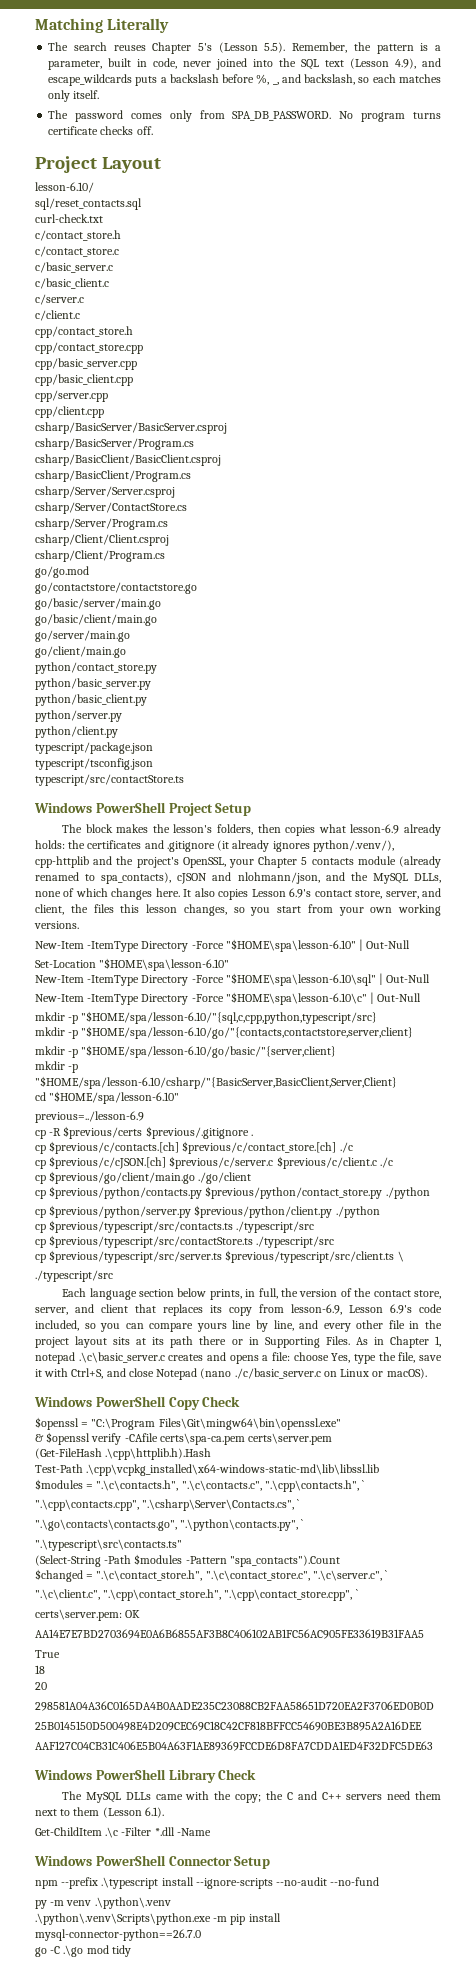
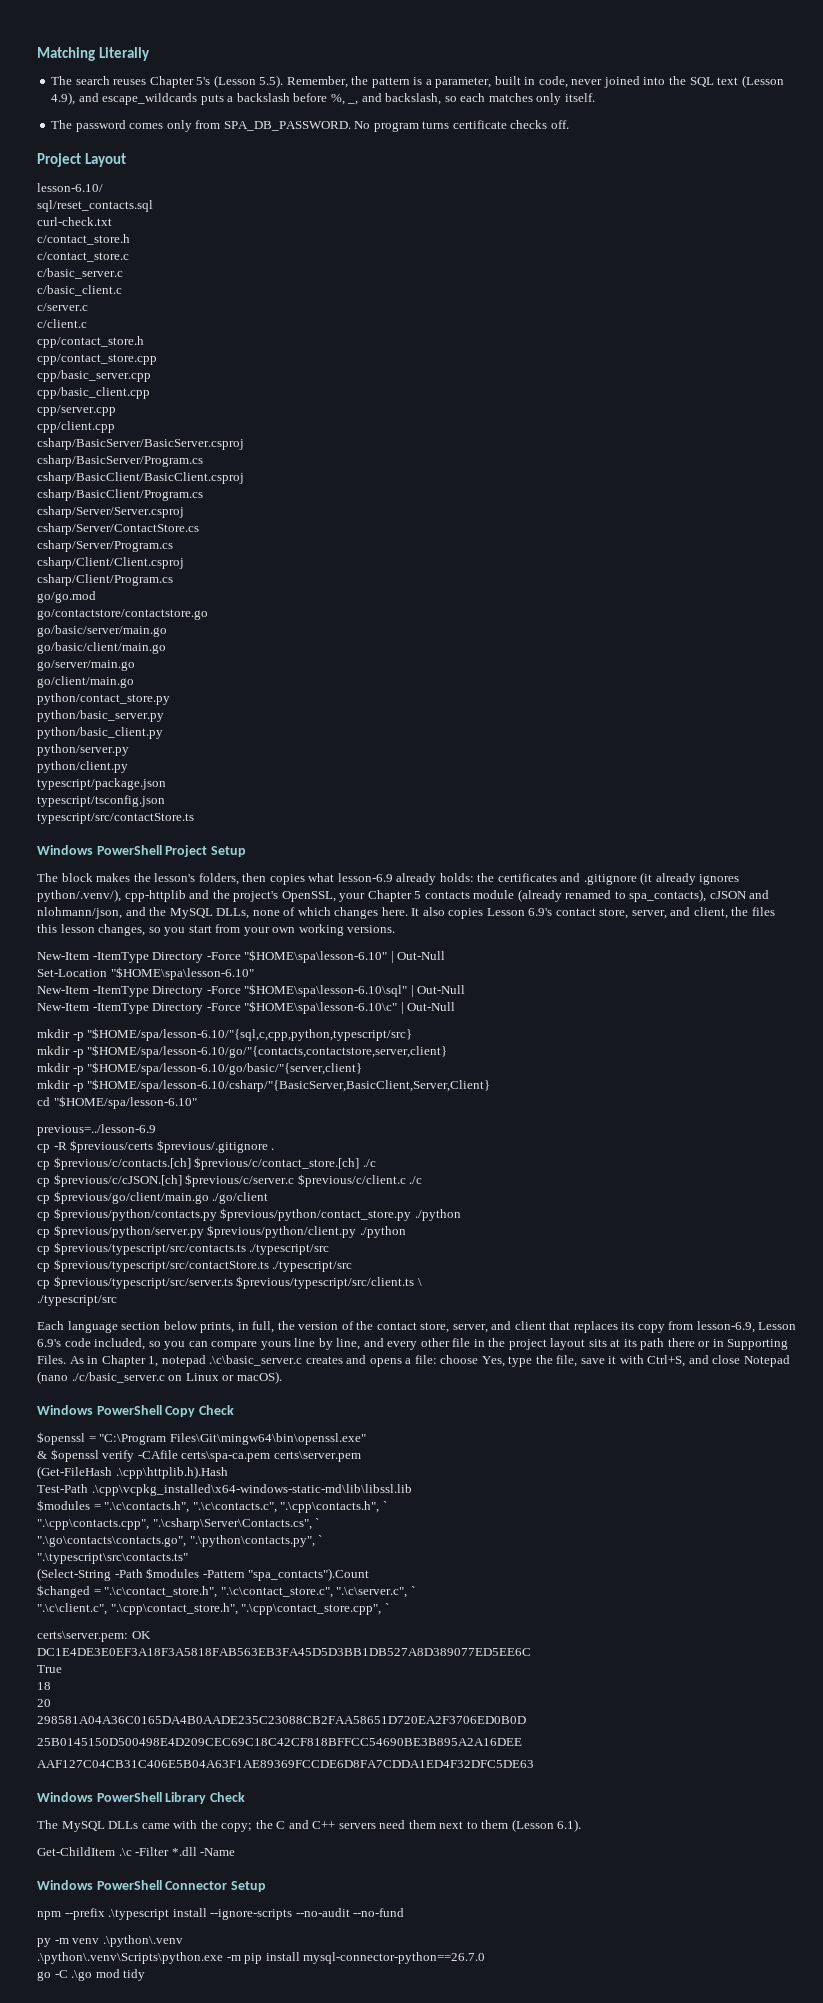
- AA14E7E7BD2703694E0A6B6855AF3B8C406102AB1FC56AC905FE33619B31FAA5
+ DC1E4DE3E0EF3A18F3A5818FAB563EB3FA45D5D3BB1DB527A8D389077ED5EE6C

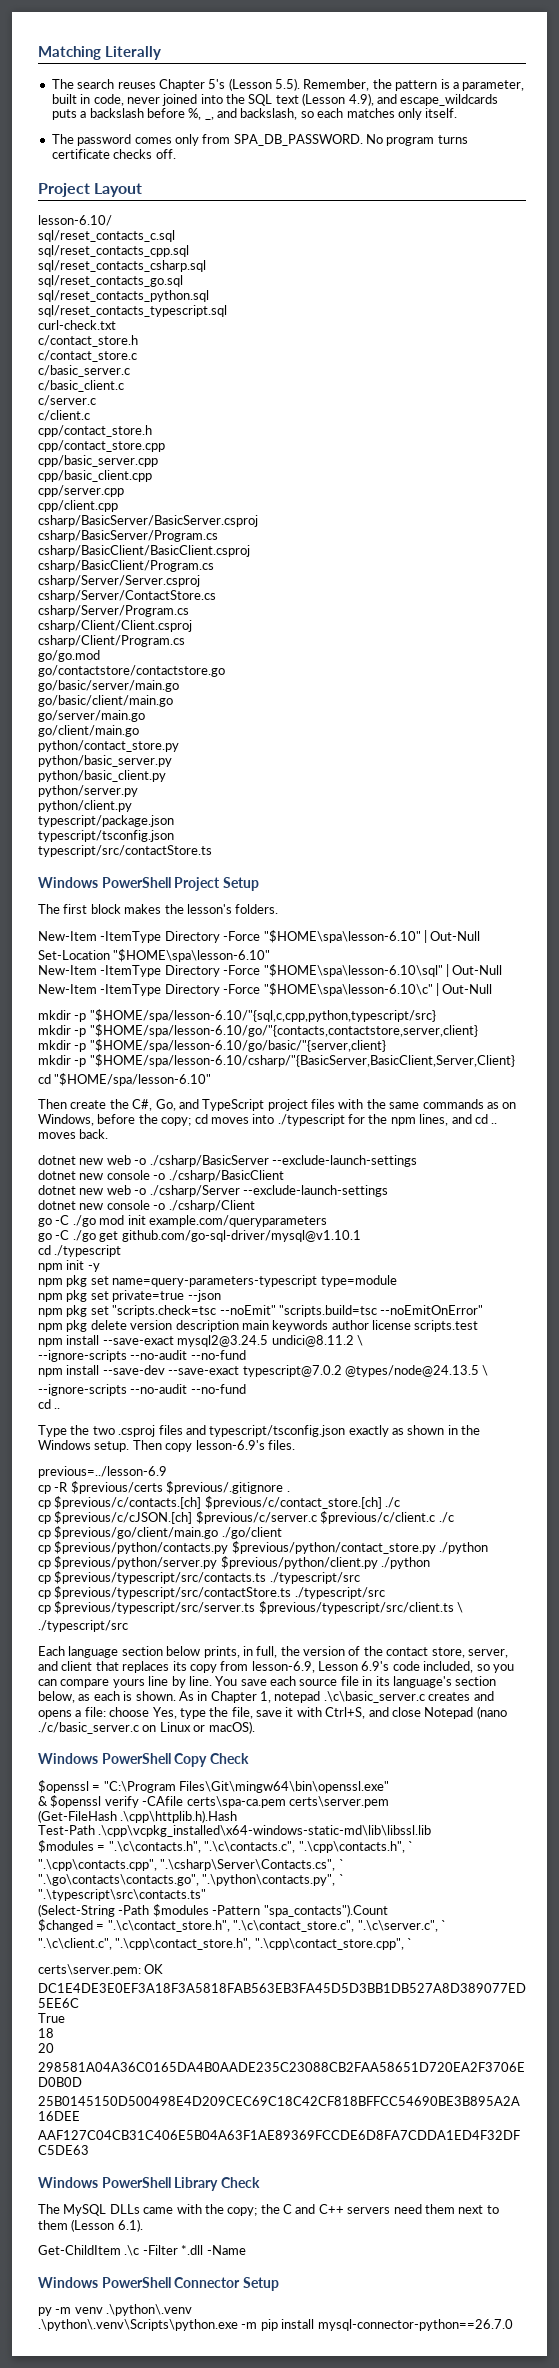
- sql/reset_contacts.sql
+ sql/reset_contacts_c.sql
+ sql/reset_contacts_cpp.sql
+ sql/reset_contacts_csharp.sql
+ sql/reset_contacts_go.sql
+ sql/reset_contacts_python.sql
+ sql/reset_contacts_typescript.sql
- The block makes the lesson's folders, then copies what lesson-6.9 already holds: the certificates and .gitignore (it already ignores python/.venv/), cpp-httplib and the project's OpenSSL, your Chapter 5 contacts module (already renamed to spa_contacts), cJSON and nlohmann/json, and the MySQL DLLs, none of which changes here. It also copies Lesson 6.9's contact store, server, and client, the files this lesson changes, so you start from your own working versions.
+ The first block makes the lesson's folders.
+ Then create the C#, Go, and TypeScript project files with the same commands as on Windows, before the copy; cd moves into ./typescript for the npm lines, and cd .. moves back.
+ dotnet new web -o ./csharp/BasicServer --exclude-launch-settings
+ dotnet new console -o ./csharp/BasicClient
+ dotnet new web -o ./csharp/Server --exclude-launch-settings
+ dotnet new console -o ./csharp/Client
+ go -C ./go mod init example.com/queryparameters
+ go -C ./go get github.com/go-sql-driver/mysql@v1.10.1
+ cd ./typescript
+ npm init -y
+ npm pkg set name=query-parameters-typescript type=module
+ npm pkg set private=true --json
+ npm pkg set "scripts.check=tsc --noEmit" "scripts.build=tsc --noEmitOnError"
+ npm pkg delete version description main keywords author license scripts.test
+ npm install --save-exact mysql2@3.24.5 undici@8.11.2 \
+ --ignore-scripts --no-audit --no-fund
+ npm install --save-dev --save-exact typescript@7.0.2 @types/node@24.13.5 \
+ --ignore-scripts --no-audit --no-fund
+ cd ..
+ Type the two .csproj files and typescript/tsconfig.json exactly as shown in the Windows setup. Then copy lesson-6.9's files.
- Each language section below prints, in full, the version of the contact store, server, and client that replaces its copy from lesson-6.9, Lesson 6.9's code included, so you can compare yours line by line, and every other file in the project layout sits at its path there or in Supporting Files.
+ Each language section below prints, in full, the version of the contact store, server, and client that replaces its copy from lesson-6.9, Lesson 6.9's code included, so you can compare yours line by line. You save each source file in its language's section below, as each is shown.
- npm --prefix .\typescript install --ignore-scripts --no-audit --no-fund
- go -C .\go mod tidy

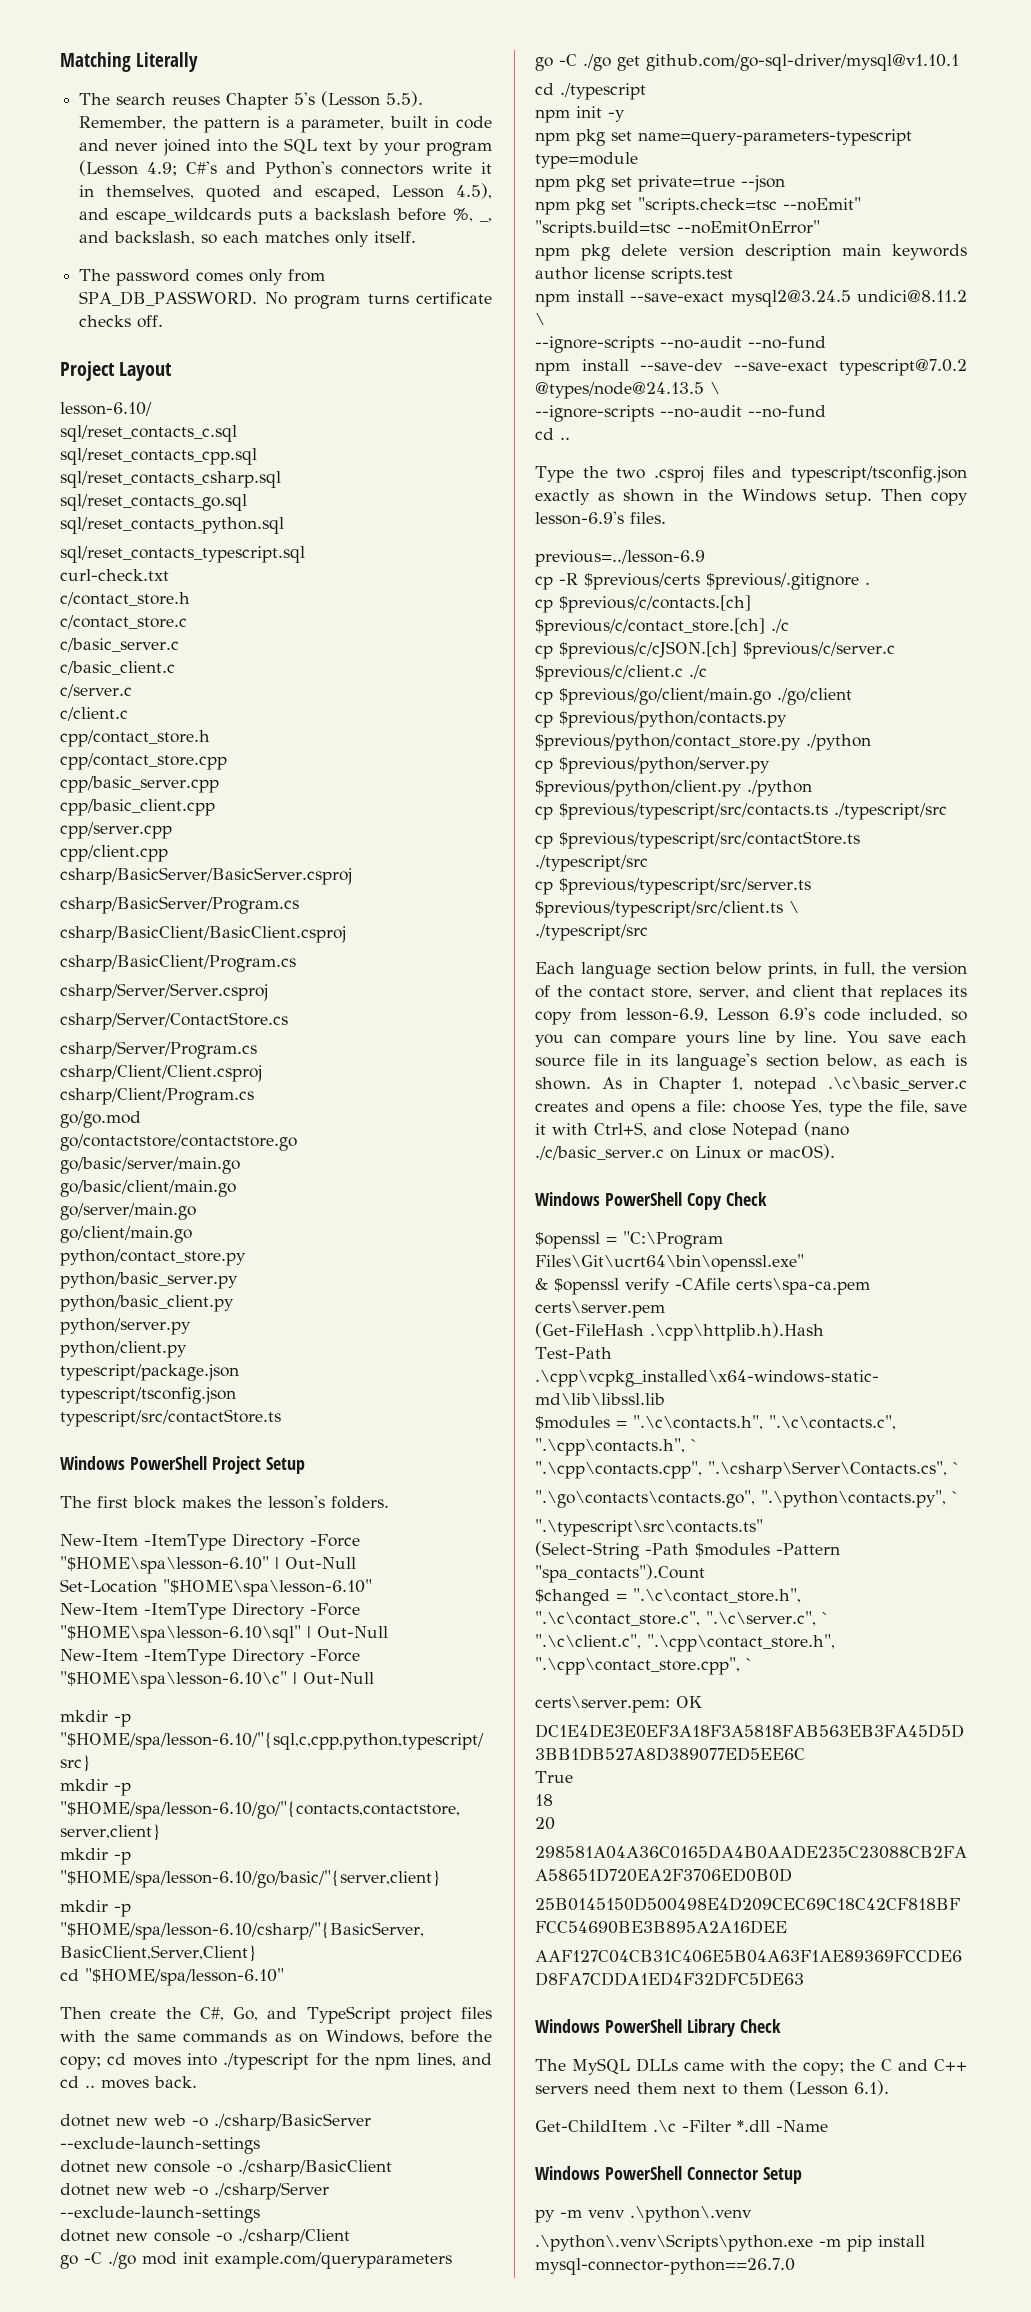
- The search reuses Chapter 5's (Lesson 5.5). Remember, the pattern is a parameter, built in code, never joined into the SQL text (Lesson 4.9), and escape_wildcards puts a backslash before %, _, and backslash, so each matches only itself.
+ The search reuses Chapter 5's (Lesson 5.5). Remember, the pattern is a parameter, built in code and never joined into the SQL text by your program (Lesson 4.9; C#'s and Python's connectors write it in themselves, quoted and escaped, Lesson 4.5), and escape_wildcards puts a backslash before %, _, and backslash, so each matches only itself.
- $openssl = "C:\Program Files\Git\mingw64\bin\openssl.exe"
+ $openssl = "C:\Program Files\Git\ucrt64\bin\openssl.exe"

